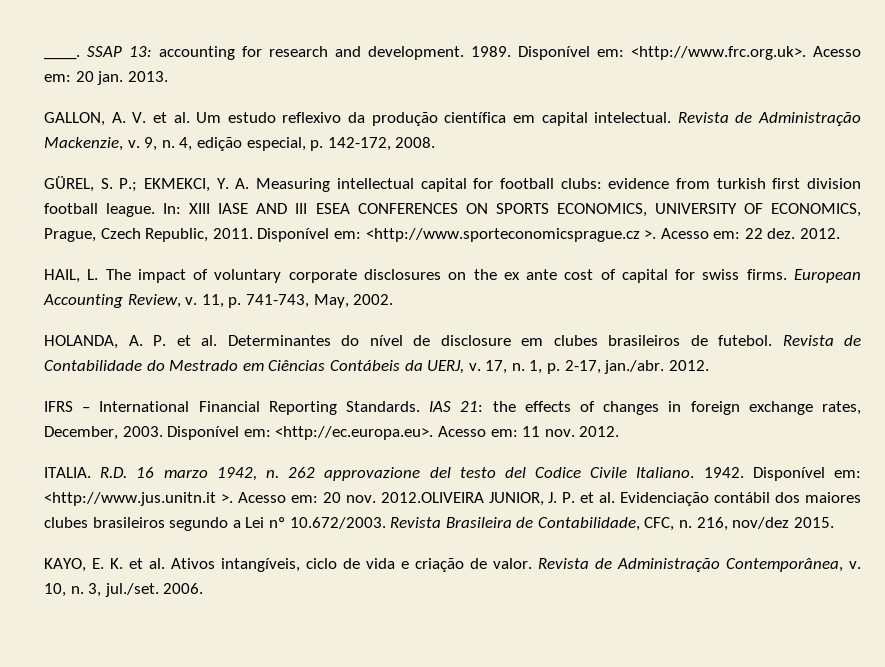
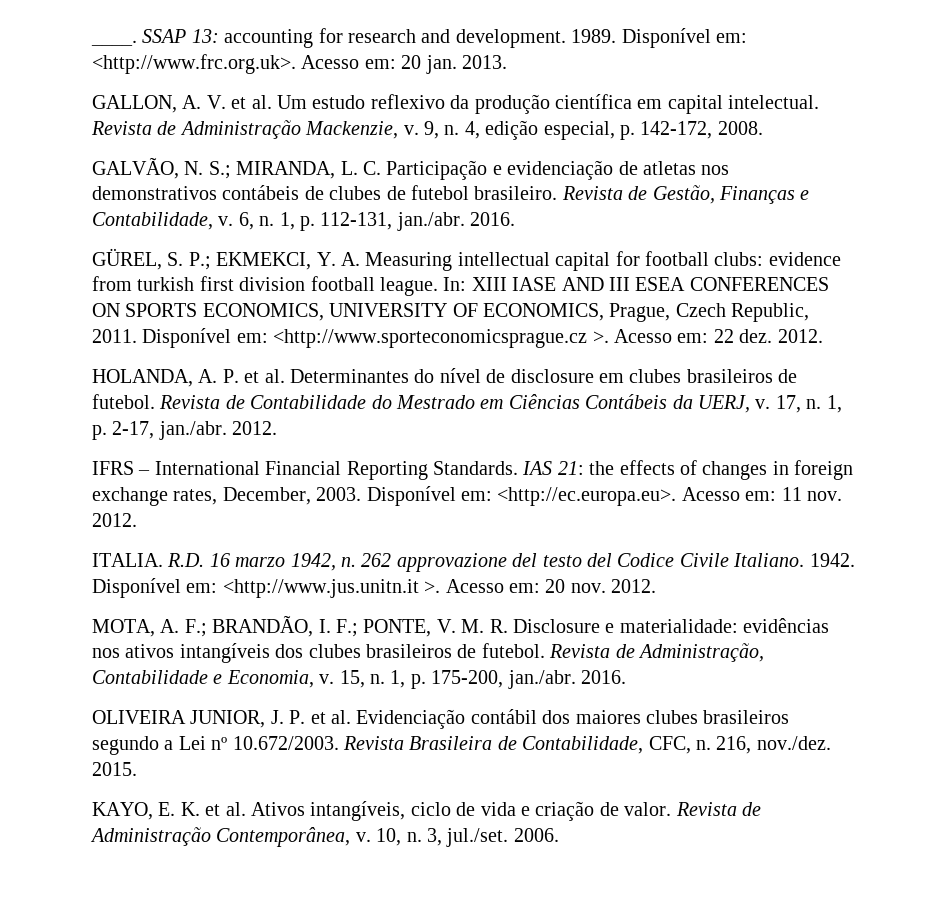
+ GALVÃO, N. S.; MIRANDA, L. C. Participação e evidenciação de atletas nos demonstrativos contábeis de clubes de futebol brasileiro. Revista de Gestão, Finanças e Contabilidade, v. 6, n. 1, p. 112-131, jan./abr. 2016.
- HAIL, L. The impact of voluntary corporate disclosures on the ex ante cost of capital for swiss firms. European Accounting Review, v. 11, p. 741-743, May, 2002.
- Acesso em: 20 nov. 2012.OLIVEIRA JUNIOR, J. P. et al. Evidenciação contábil dos maiores clubes brasileiros segundo a Lei nº 10.672/2003. Revista Brasileira de Contabilidade, CFC, n.
+ Acesso em: 20 nov. 2012.
+ MOTA, A. F.; BRANDÃO, I. F.; PONTE, V. M. R. Disclosure e materialidade: evidências nos ativos intangíveis dos clubes brasileiros de futebol. Revista de Administração, Contabilidade e Economia, v. 15, n. 1, p. 175-200, jan./abr. 2016.
+ OLIVEIRA JUNIOR, J. P. et al. Evidenciação contábil dos maiores clubes brasileiros segundo a Lei nº 10.672/2003. Revista Brasileira de Contabilidade, CFC, n.
- 216, nov/dez 2015.
+ 216, nov./dez. 2015.

